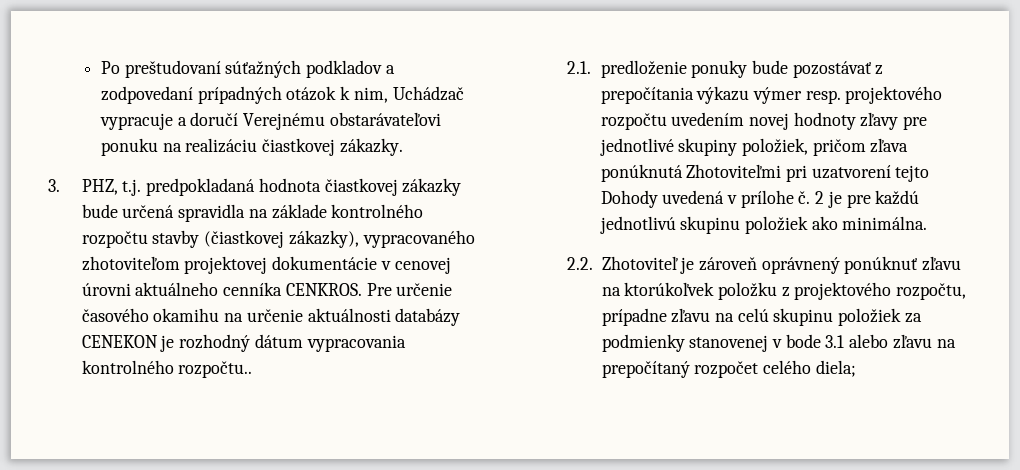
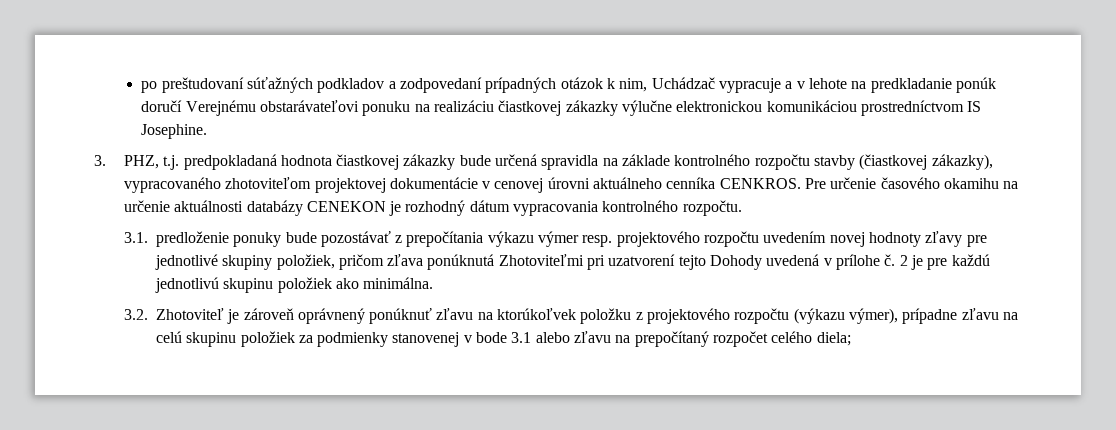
- Po preštudovaní súťažných podkladov a zodpovedaní prípadných otázok k nim, Uchádzač vypracuje a doručí Verejnému obstarávateľovi ponuku na realizáciu čiastkovej zákazky.
+ po preštudovaní súťažných podkladov a zodpovedaní prípadných otázok k nim, Uchádzač vypracuje a v lehote na predkladanie ponúk doručí Verejnému obstarávateľovi ponuku na realizáciu čiastkovej zákazky výlučne elektronickou komunikáciou prostredníctvom IS Josephine.
- Pre určenie časového okamihu na určenie aktuálnosti databázy CENEKON je rozhodný dátum vypracovania kontrolného rozpočtu..
- 2.1. predloženie ponuky bude pozostávať z prepočítania výkazu výmer resp. projektového rozpočtu uvedením novej hodnoty zľavy pre jednotlivé skupiny položiek, pričom zľava ponúknutá Zhotoviteľmi pri uzatvorení tejto Dohody uvedená v prílohe č.
+ Pre určenie časového okamihu na určenie aktuálnosti databázy CENEKON je rozhodný dátum vypracovania kontrolného rozpočtu.
+ 3.1. predloženie ponuky bude pozostávať z prepočítania výkazu výmer resp. projektového rozpočtu uvedením novej hodnoty zľavy pre jednotlivé skupiny položiek, pričom zľava ponúknutá Zhotoviteľmi pri uzatvorení tejto Dohody uvedená v prílohe č.
- 2.2. Zhotoviteľ je zároveň oprávnený ponúknuť zľavu na ktorúkoľvek položku z projektového rozpočtu, prípadne zľavu na celú skupinu položiek za podmienky stanovenej v bode 3.1 alebo zľavu na prepočítaný rozpočet celého diela;
+ 3.2. Zhotoviteľ je zároveň oprávnený ponúknuť zľavu na ktorúkoľvek položku z projektového rozpočtu (výkazu výmer), prípadne zľavu na celú skupinu položiek za podmienky stanovenej v bode 3.1 alebo zľavu na prepočítaný rozpočet celého diela;

